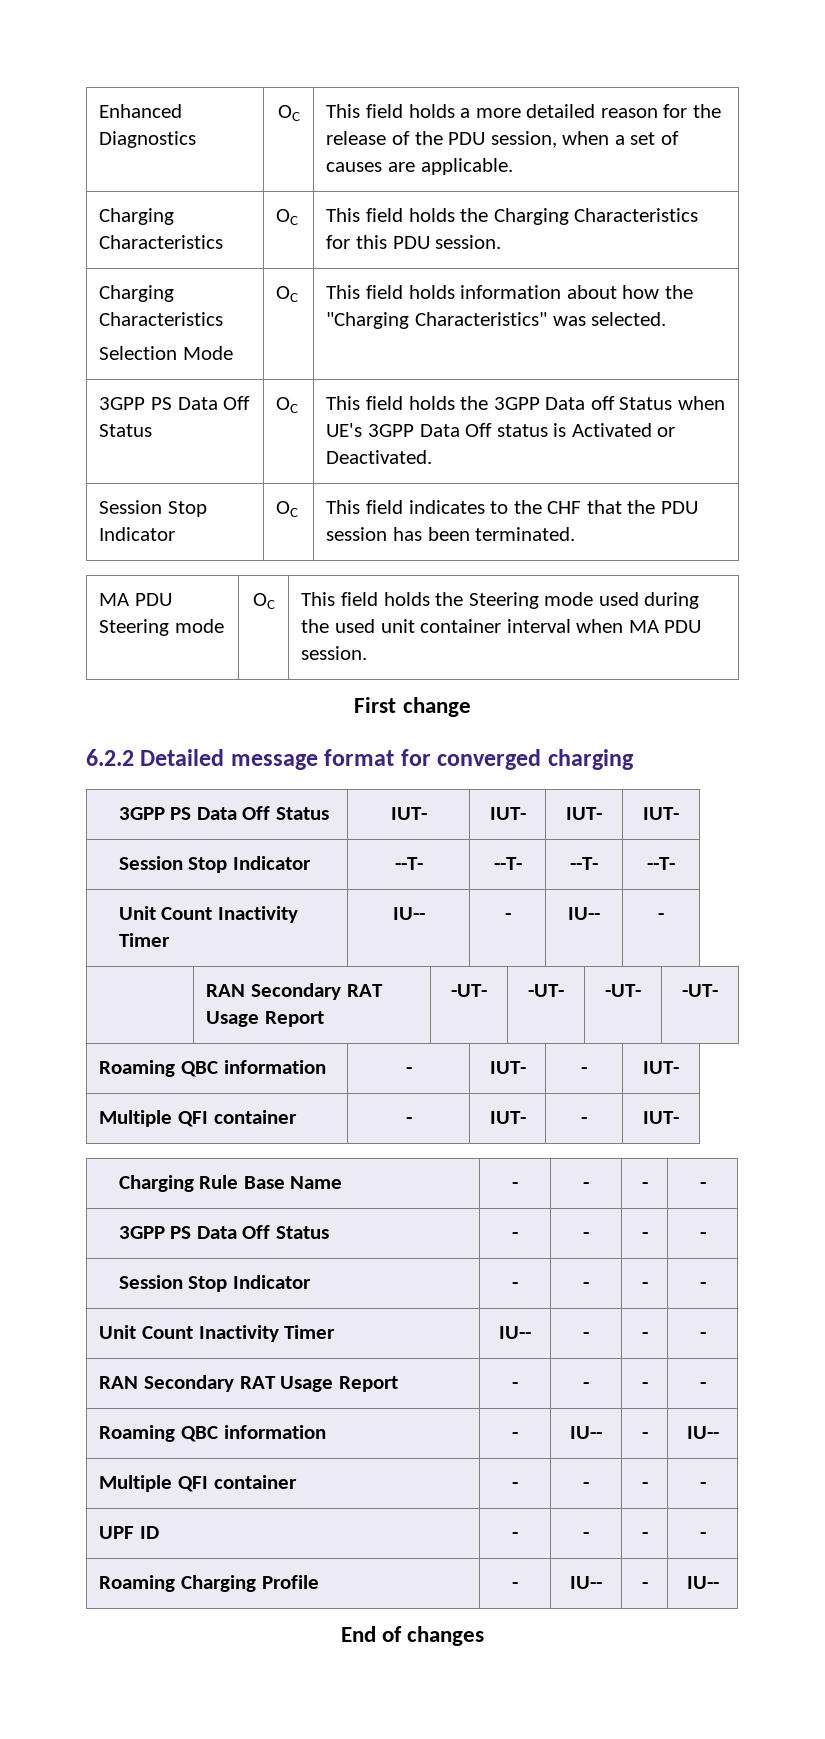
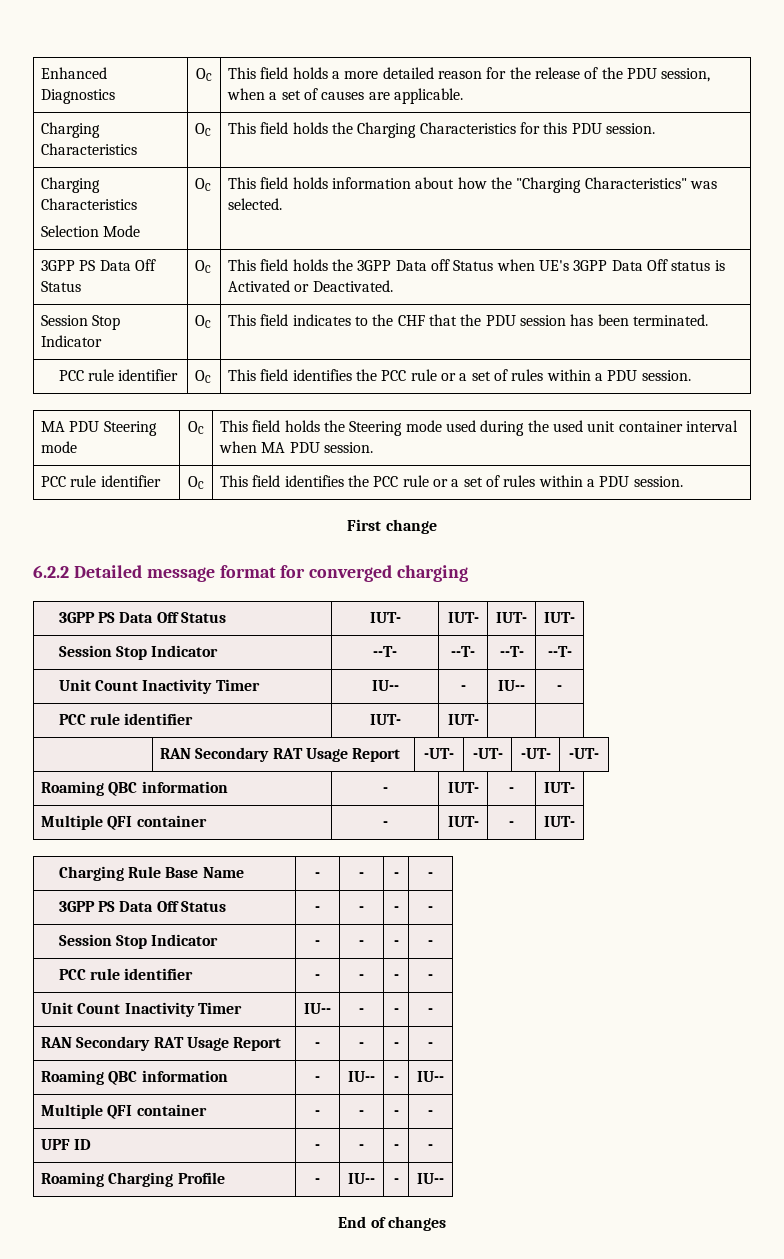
  Session Stop Indicator | OC | This field indicates to the CHF that the PDU session has been terminated.
+ PCC rule identifier | OC | This field identifies the PCC rule or a set of rules within a PDU session.
  MA PDU Steering mode | OC | This field holds the Steering mode used during the used unit container interval when MA PDU session.
+ PCC rule identifier | OC | This field identifies the PCC rule or a set of rules within a PDU session.
+ PCC rule identifier | IUT- | IUT- | |
+ PCC rule identifier | - | - | - | -

